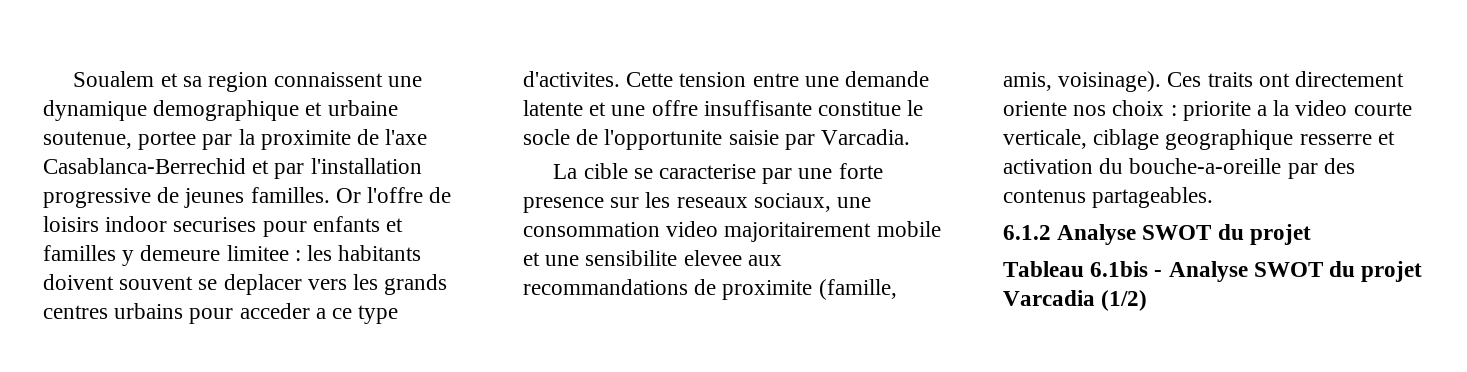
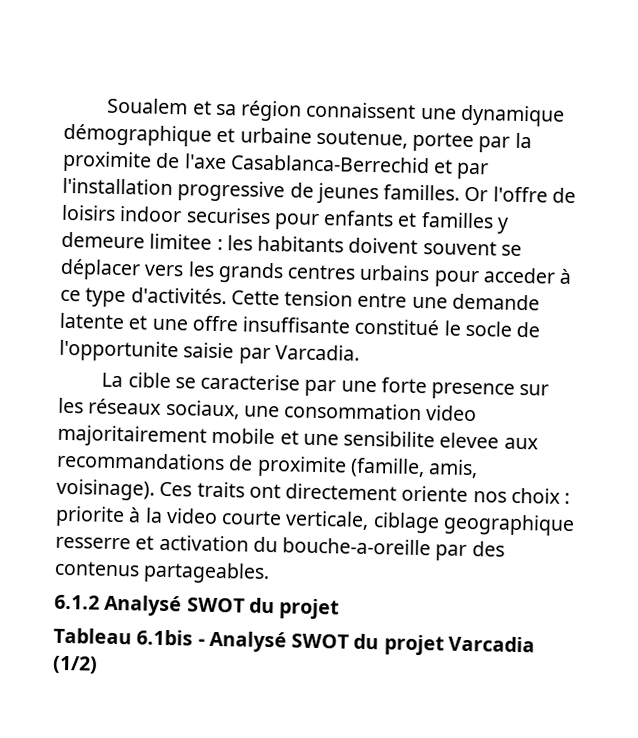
- Soualem et sa region connaissent une dynamique demographique et urbaine soutenue, portee par la proximite de l'axe Casablanca-Berrechid et par l'installation progressive de jeunes familles.
+ Soualem et sa région connaissent une dynamique démographique et urbaine soutenue, portee par la proximite de l'axe Casablanca-Berrechid et par l'installation progressive de jeunes familles.
- Or l'offre de loisirs indoor securises pour enfants et familles y demeure limitee : les habitants doivent souvent se deplacer vers les grands centres urbains pour acceder a ce type d'activites.
+ Or l'offre de loisirs indoor securises pour enfants et familles y demeure limitee : les habitants doivent souvent se déplacer vers les grands centres urbains pour acceder à ce type d'activités.
- Cette tension entre une demande latente et une offre insuffisante constitue le socle de l'opportunite saisie par Varcadia.
+ Cette tension entre une demande latente et une offre insuffisante constitué le socle de l'opportunite saisie par Varcadia.
- La cible se caracterise par une forte presence sur les reseaux sociaux, une consommation video majoritairement mobile et une sensibilite elevee aux recommandations de proximite (famille, amis, voisinage).
+ La cible se caracterise par une forte presence sur les réseaux sociaux, une consommation video majoritairement mobile et une sensibilite elevee aux recommandations de proximite (famille, amis, voisinage).
- Ces traits ont directement oriente nos choix : priorite a la video courte verticale, ciblage geographique resserre et activation du bouche-a-oreille par des contenus partageables.
+ Ces traits ont directement oriente nos choix : priorite à la video courte verticale, ciblage geographique resserre et activation du bouche-a-oreille par des contenus partageables.
- 6.1.2 Analyse SWOT du projet
+ 6.1.2 Analysé SWOT du projet
- Tableau 6.1bis - Analyse SWOT du projet Varcadia (1/2)
+ Tableau 6.1bis - Analysé SWOT du projet Varcadia (1/2)

